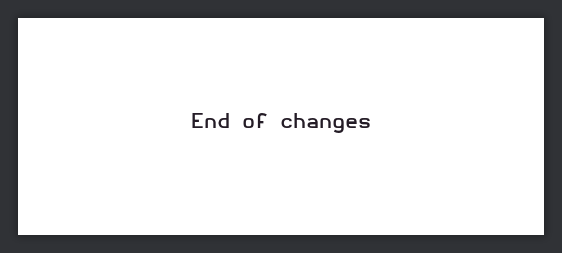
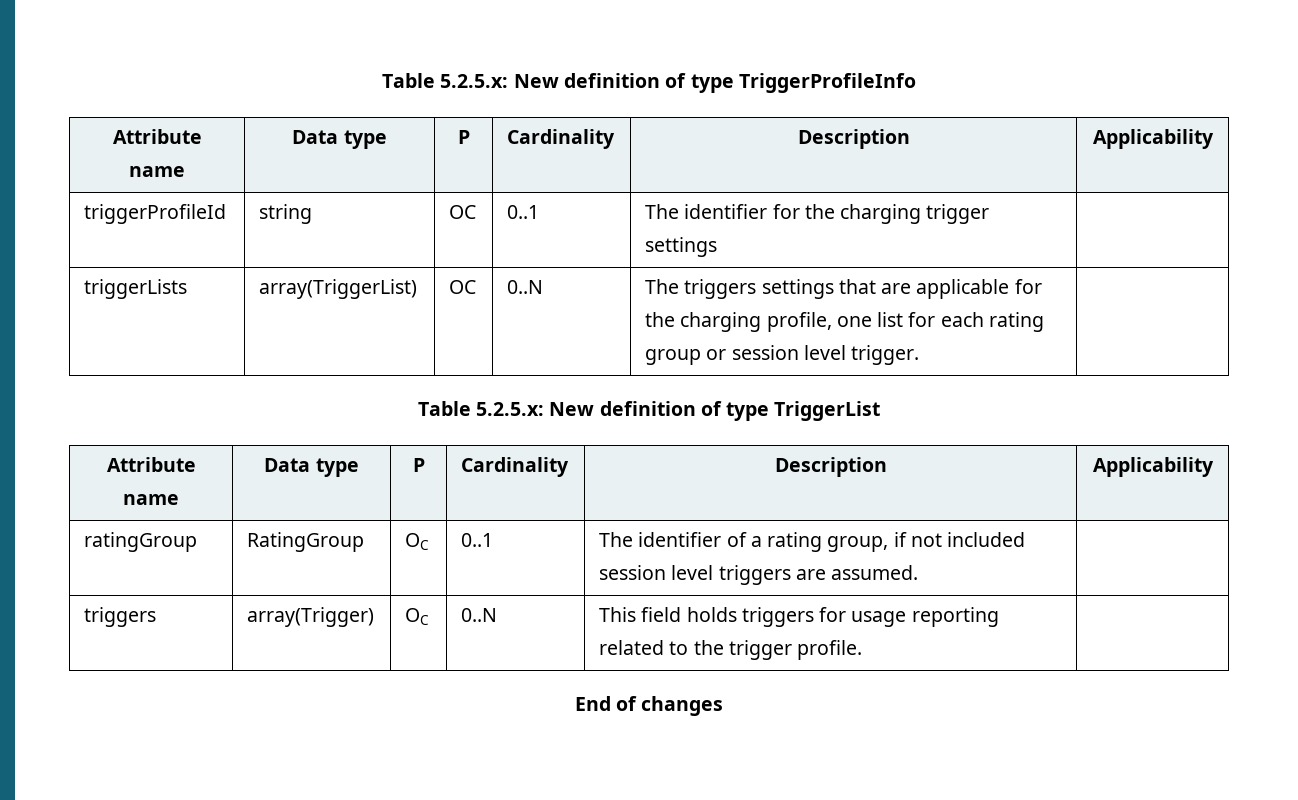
+ Table 5.2.5.x: New definition of type TriggerProfileInfo
+ Attribute name | Data type | P | Cardinality | Description | Applicability
+ triggerProfileId | string | OC | 0..1 | The identifier for the charging trigger settings |
+ triggerLists | array(TriggerList) | OC | 0..N | The triggers settings that are applicable for the charging profile, one list for each rating group or session level trigger. |
+ Table 5.2.5.x: New definition of type TriggerList
+ Attribute name | Data type | P | Cardinality | Description | Applicability
+ ratingGroup | RatingGroup | OC | 0..1 | The identifier of a rating group, if not included session level triggers are assumed. |
+ triggers | array(Trigger) | OC | 0..N | This field holds triggers for usage reporting related to the trigger profile. |

